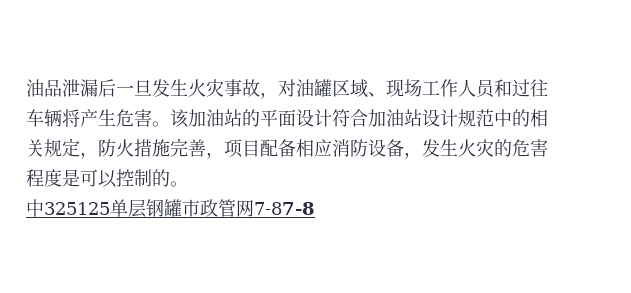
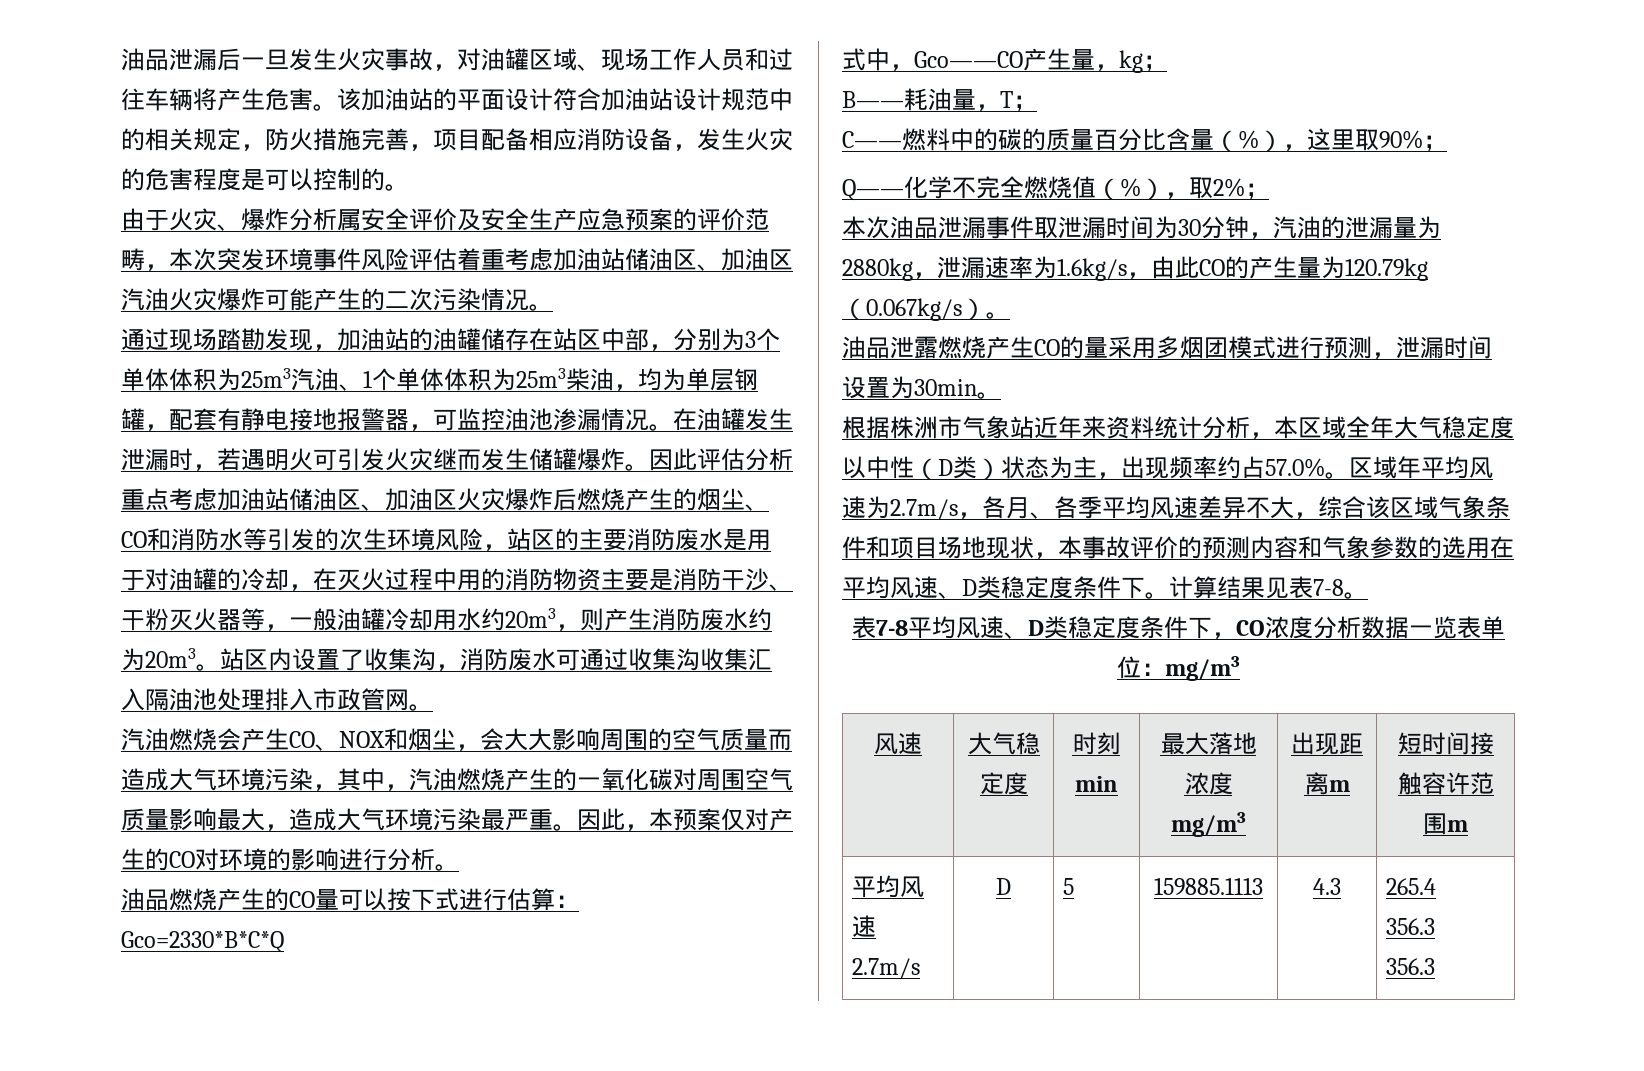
- 中325125单层钢罐市政管网7-87-8
+ 由于火灾、爆炸分析属安全评价及安全生产应急预案的评价范畴，本次突发环境事件风险评估着重考虑加油站储油区、加油区汽油火灾爆炸可能产生的二次污染情况。
+ 通过现场踏勘发现，加油站的油罐储存在站区中部，分别为3个单体体积为25m3汽油、1个单体体积为25m3柴油，均为单层钢罐，配套有静电接地报警器，可监控油池渗漏情况。在油罐发生泄漏时，若遇明火可引发火灾继而发生储罐爆炸。因此评估分析重点考虑加油站储油区、加油区火灾爆炸后燃烧产生的烟尘、CO和消防水等引发的次生环境风险，站区的主要消防废水是用于对油罐的冷却，在灭火过程中用的消防物资主要是消防干沙、干粉灭火器等，一般油罐冷却用水约20m3，则产生消防废水约为20m3。站区内设置了收集沟，消防废水可通过收集沟收集汇入隔油池处理排入市政管网。
+ 汽油燃烧会产生CO、NOX和烟尘，会大大影响周围的空气质量而造成大气环境污染，其中，汽油燃烧产生的一氧化碳对周围空气质量影响最大，造成大气环境污染最严重。因此，本预案仅对产生的CO对环境的影响进行分析。
+ 油品燃烧产生的CO量可以按下式进行估算：
+ Gco=2330*B*C*Q
+ 式中，Gco——CO产生量，kg；
+ B——耗油量，T；
+ C——燃料中的碳的质量百分比含量（%），这里取90%；
+ Q——化学不完全燃烧值（%），取2%；
+ 本次油品泄漏事件取泄漏时间为30分钟，汽油的泄漏量为2880kg，泄漏速率为1.6kg/s，由此CO的产生量为120.79kg（0.067kg/s）。
+ 油品泄露燃烧产生CO的量采用多烟团模式进行预测，泄漏时间设置为30min。
+ 根据株洲市气象站近年来资料统计分析，本区域全年大气稳定度以中性（D类）状态为主，出现频率约占57.0%。区域年平均风速为2.7m/s，各月、各季平均风速差异不大，综合该区域气象条件和项目场地现状，本事故评价的预测内容和气象参数的选用在平均风速、D类稳定度条件下。计算结果见表7-8。
+ 表7-8平均风速、D类稳定度条件下，CO浓度分析数据一览表单位：mg/m3
+ 风速 | 大气稳定度 | 时刻min | 最大落地浓度mg/m3 | 出现距离m | 短时间接触容许范围m
+ 平均风速2.7m/s | D | 5 | 159885.1113 | 4.3 | 265.4
+ 356.3
+ 356.3

